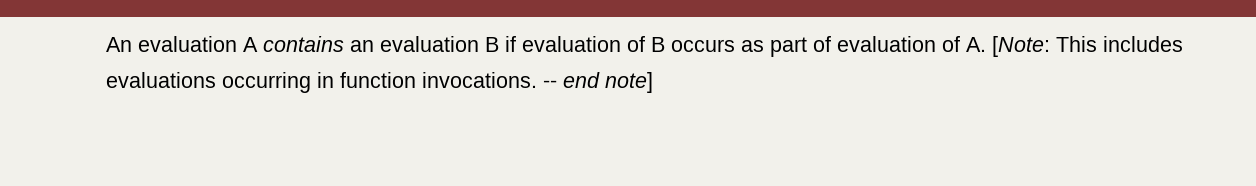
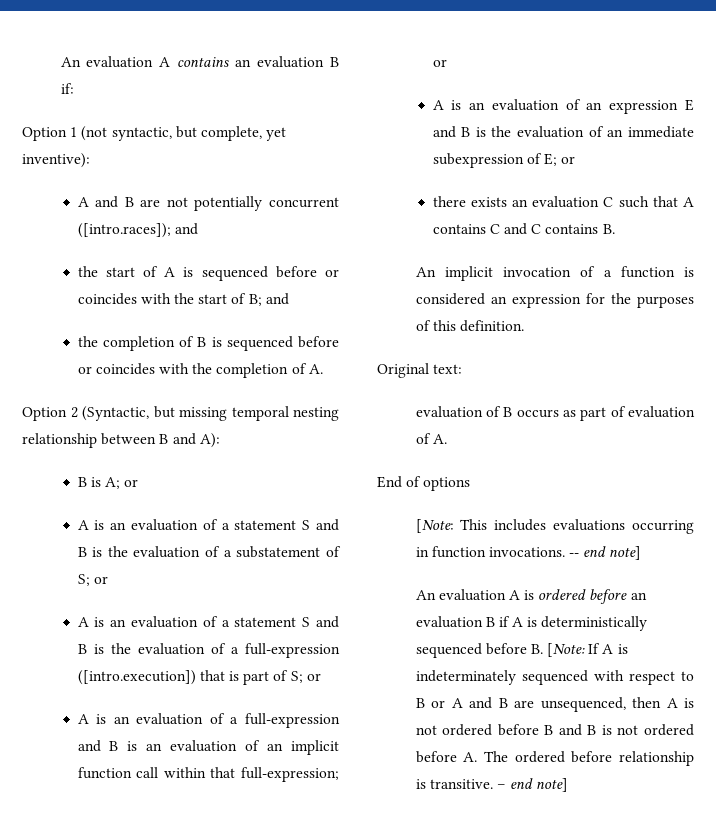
- An evaluation A contains an evaluation B if evaluation of B occurs as part of evaluation of A. [Note: This includes evaluations occurring in function invocations.
+ An evaluation A contains an evaluation B if:
+ Option 1 (not syntactic, but complete, yet inventive):
+ A and B are not potentially concurrent ([intro.races]); and
+ the start of A is sequenced before or coincides with the start of B; and
+ the completion of B is sequenced before or coincides with the completion of A.
+ Option 2 (Syntactic, but missing temporal nesting relationship between B and A):
+ B is A; or
+ A is an evaluation of a statement S and B is the evaluation of a substatement of S; or
+ A is an evaluation of a statement S and B is the evaluation of a full-expression ([intro.execution]) that is part of S; or
+ A is an evaluation of a full-expression and B is an evaluation of an implicit function call within that full-expression; or
+ A is an evaluation of an expression E and B is the evaluation of an immediate subexpression of E; or
+ there exists an evaluation C such that A contains C and C contains B.
+ An implicit invocation of a function is considered an expression for the purposes of this definition.
+ Original text:
+ evaluation of B occurs as part of evaluation of A.
+ End of options
+ [Note: This includes evaluations occurring in function invocations.
+ An evaluation A is ordered before an evaluation B if A is deterministically sequenced before B. [Note: If A is indeterminately sequenced with respect to B or A and B are unsequenced, then A is not ordered before B and B is not ordered before A. The ordered before relationship is transitive. – end note]

